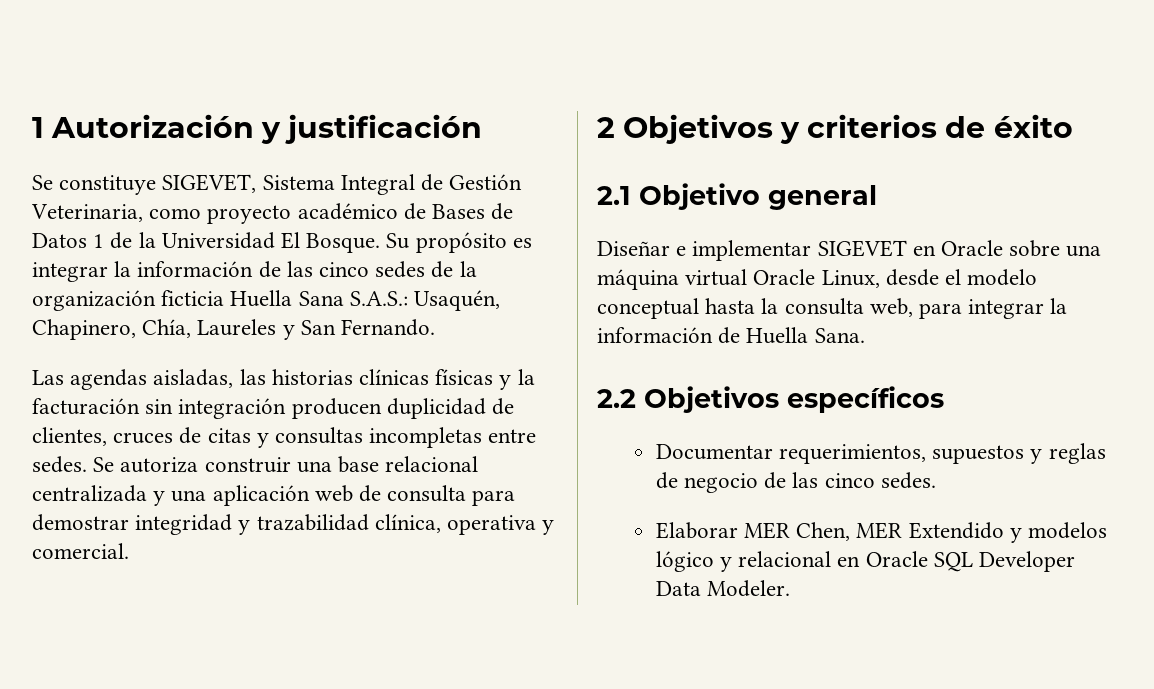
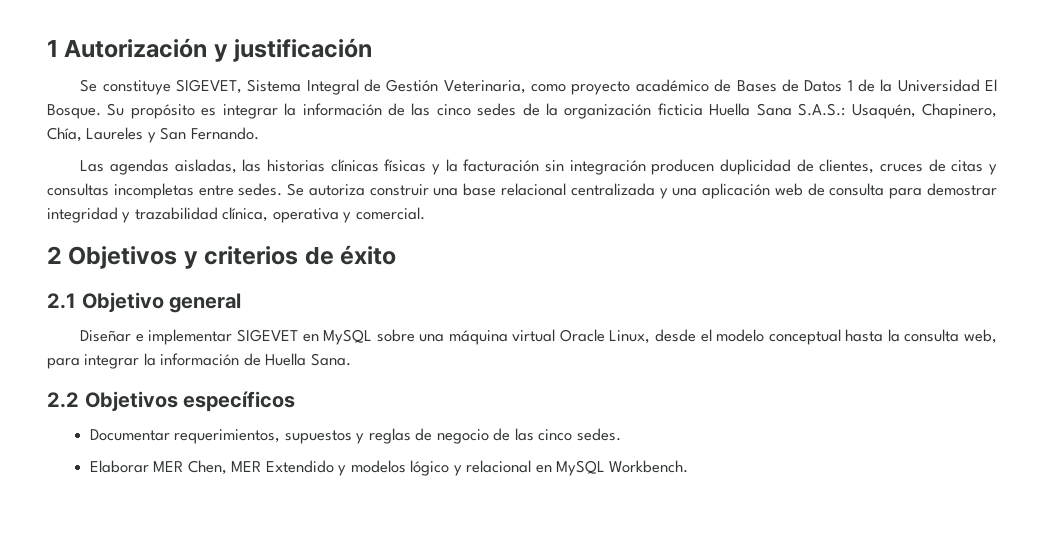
- Diseñar e implementar SIGEVET en Oracle sobre una máquina virtual Oracle Linux, desde el modelo conceptual hasta la consulta web, para integrar la información de Huella Sana.
+ Diseñar e implementar SIGEVET en MySQL sobre una máquina virtual Oracle Linux, desde el modelo conceptual hasta la consulta web, para integrar la información de Huella Sana.
- Elaborar MER Chen, MER Extendido y modelos lógico y relacional en Oracle SQL Developer Data Modeler.
+ Elaborar MER Chen, MER Extendido y modelos lógico y relacional en MySQL Workbench.

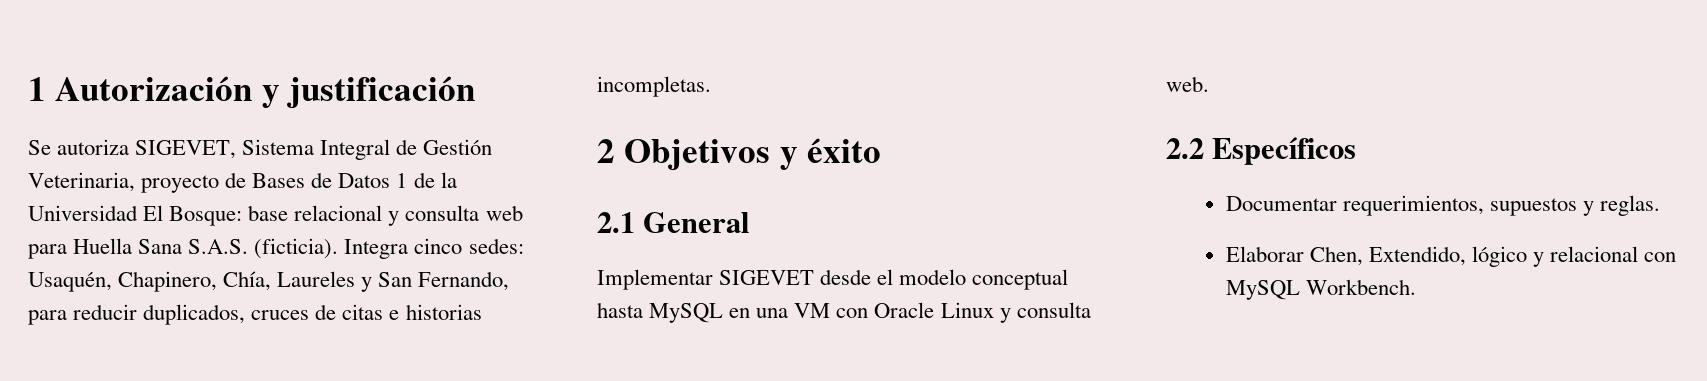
- Se constituye SIGEVET, Sistema Integral de Gestión Veterinaria, como proyecto académico de Bases de Datos 1 de la Universidad El Bosque. Su propósito es integrar la información de las cinco sedes de la organización ficticia Huella Sana S.A.S.: Usaquén, Chapinero, Chía, Laureles y San Fernando.
- Las agendas aisladas, las historias clínicas físicas y la facturación sin integración producen duplicidad de clientes, cruces de citas y consultas incompletas entre sedes. Se autoriza construir una base relacional centralizada y una aplicación web de consulta para demostrar integridad y trazabilidad clínica, operativa y comercial.
+ Se autoriza SIGEVET, Sistema Integral de Gestión Veterinaria, proyecto de Bases de Datos 1 de la Universidad El Bosque: base relacional y consulta web para Huella Sana S.A.S. (ficticia). Integra cinco sedes: Usaquén, Chapinero, Chía, Laureles y San Fernando, para reducir duplicados, cruces de citas e historias incompletas.
- 2 Objetivos y criterios de éxito
+ 2 Objetivos y éxito
- 2.1 Objetivo general
- Diseñar e implementar SIGEVET en MySQL sobre una máquina virtual Oracle Linux, desde el modelo conceptual hasta la consulta web, para integrar la información de Huella Sana.
+ 2.1 General
+ Implementar SIGEVET desde el modelo conceptual hasta MySQL en una VM con Oracle Linux y consulta web.
- 2.2 Objetivos específicos
+ 2.2 Específicos
- Documentar requerimientos, supuestos y reglas de negocio de las cinco sedes.
- Elaborar MER Chen, MER Extendido y modelos lógico y relacional en MySQL Workbench.
+ Documentar requerimientos, supuestos y reglas.
+ Elaborar Chen, Extendido, lógico y relacional con MySQL Workbench.

